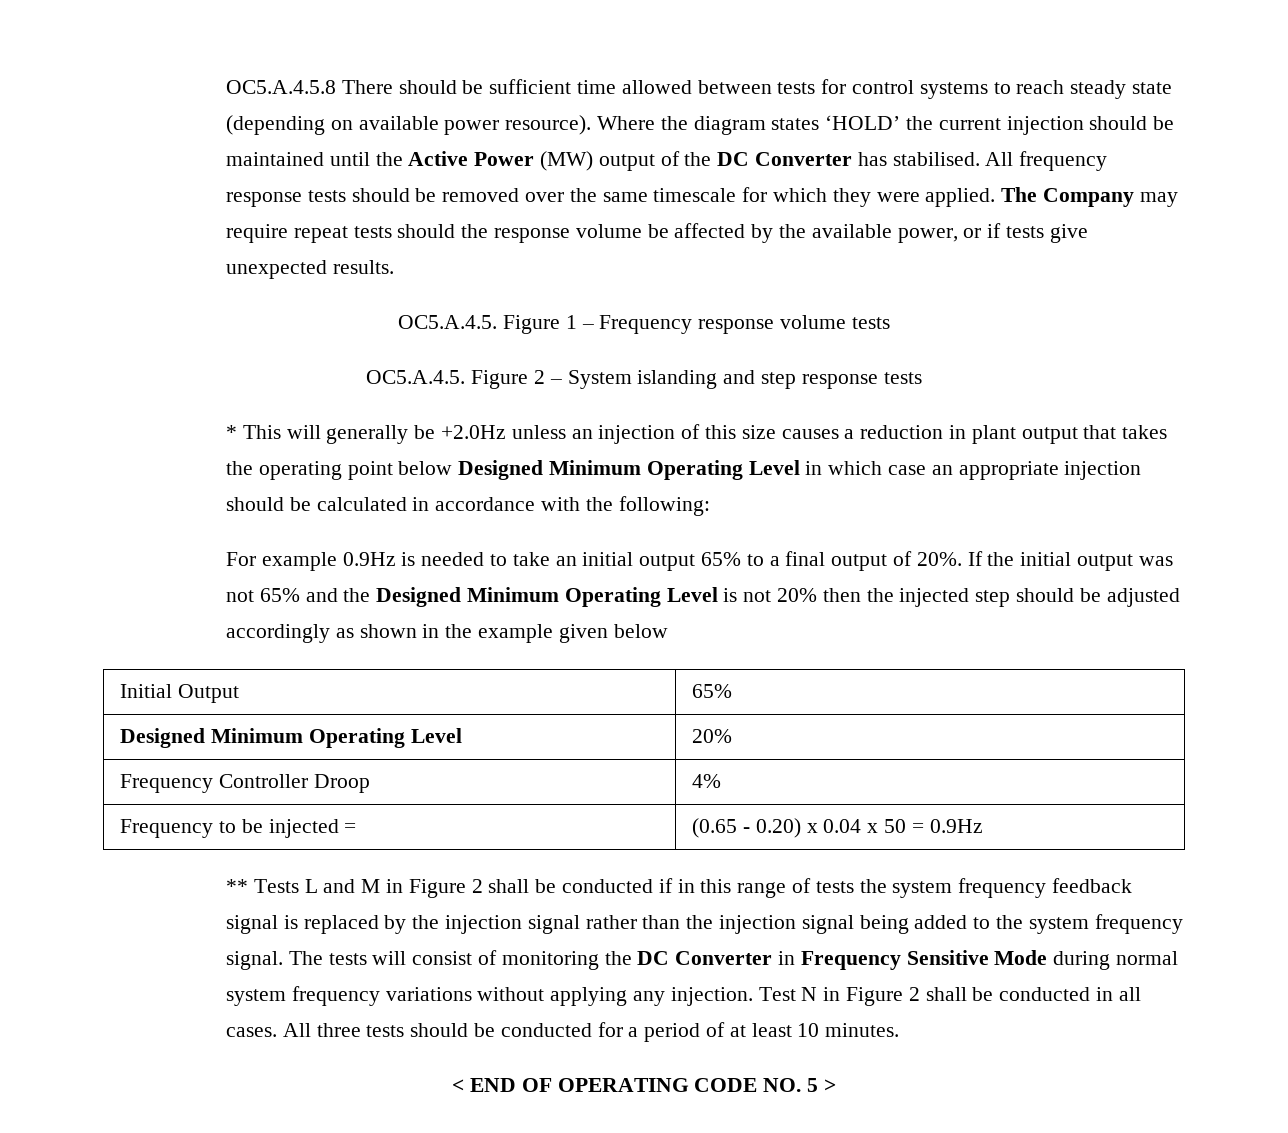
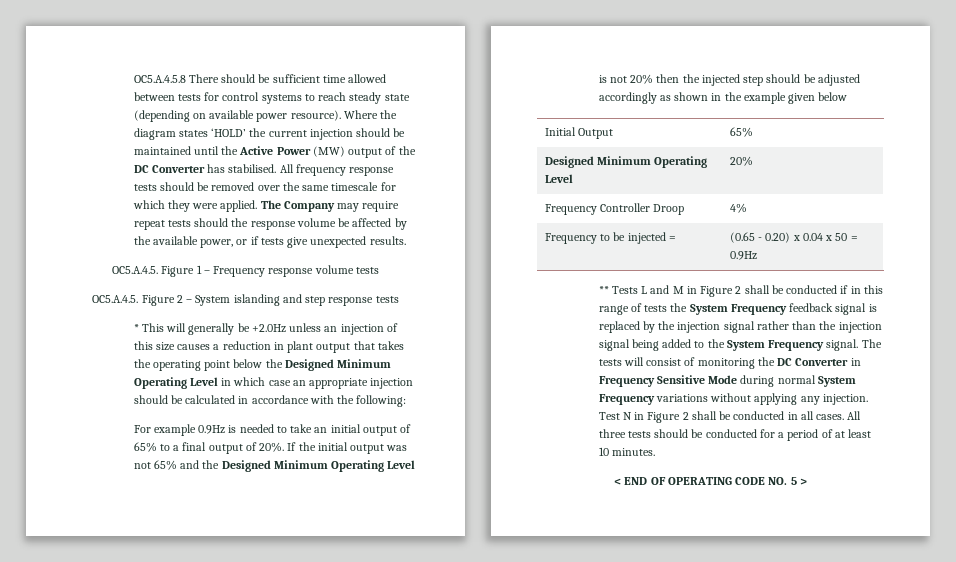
- * This will generally be +2.0Hz unless an injection of this size causes a reduction in plant output that takes the operating point below Designed Minimum Operating Level in which case an appropriate injection should be calculated in accordance with the following:
+ * This will generally be +2.0Hz unless an injection of this size causes a reduction in plant output that takes the operating point below the Designed Minimum Operating Level in which case an appropriate injection should be calculated in accordance with the following:
- For example 0.9Hz is needed to take an initial output 65% to a final output of 20%.
+ For example 0.9Hz is needed to take an initial output of 65% to a final output of 20%.
- ** Tests L and M in Figure 2 shall be conducted if in this range of tests the system frequency feedback signal is replaced by the injection signal rather than the injection signal being added to the system frequency signal.
+ ** Tests L and M in Figure 2 shall be conducted if in this range of tests the System Frequency feedback signal is replaced by the injection signal rather than the injection signal being added to the System Frequency signal.
- The tests will consist of monitoring the DC Converter in Frequency Sensitive Mode during normal system frequency variations without applying any injection.
+ The tests will consist of monitoring the DC Converter in Frequency Sensitive Mode during normal System Frequency variations without applying any injection.

